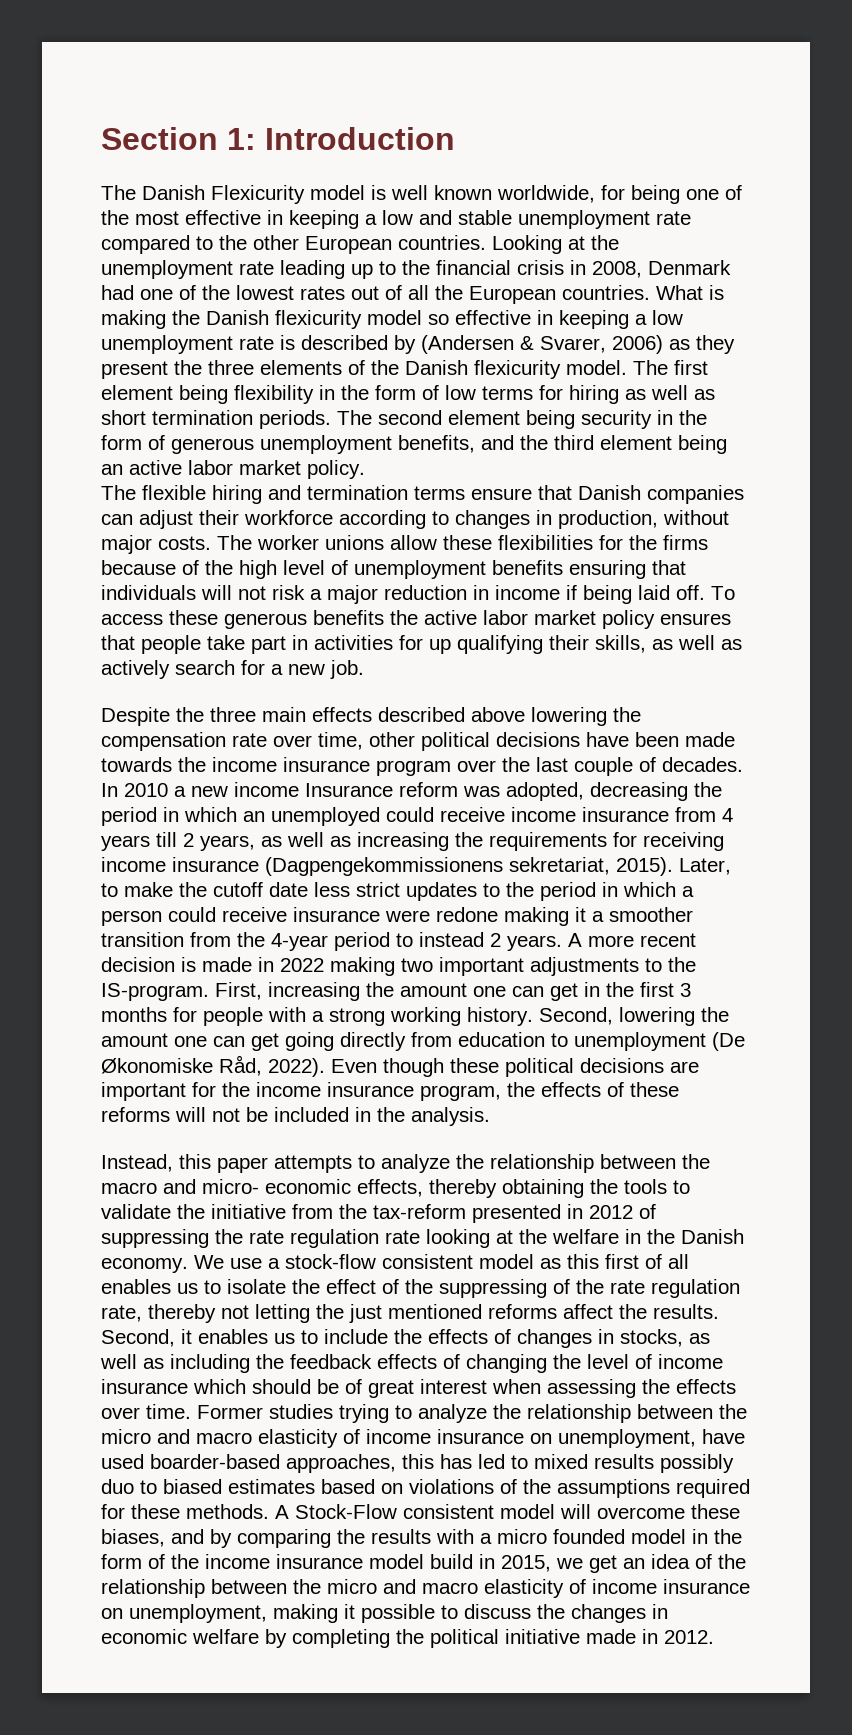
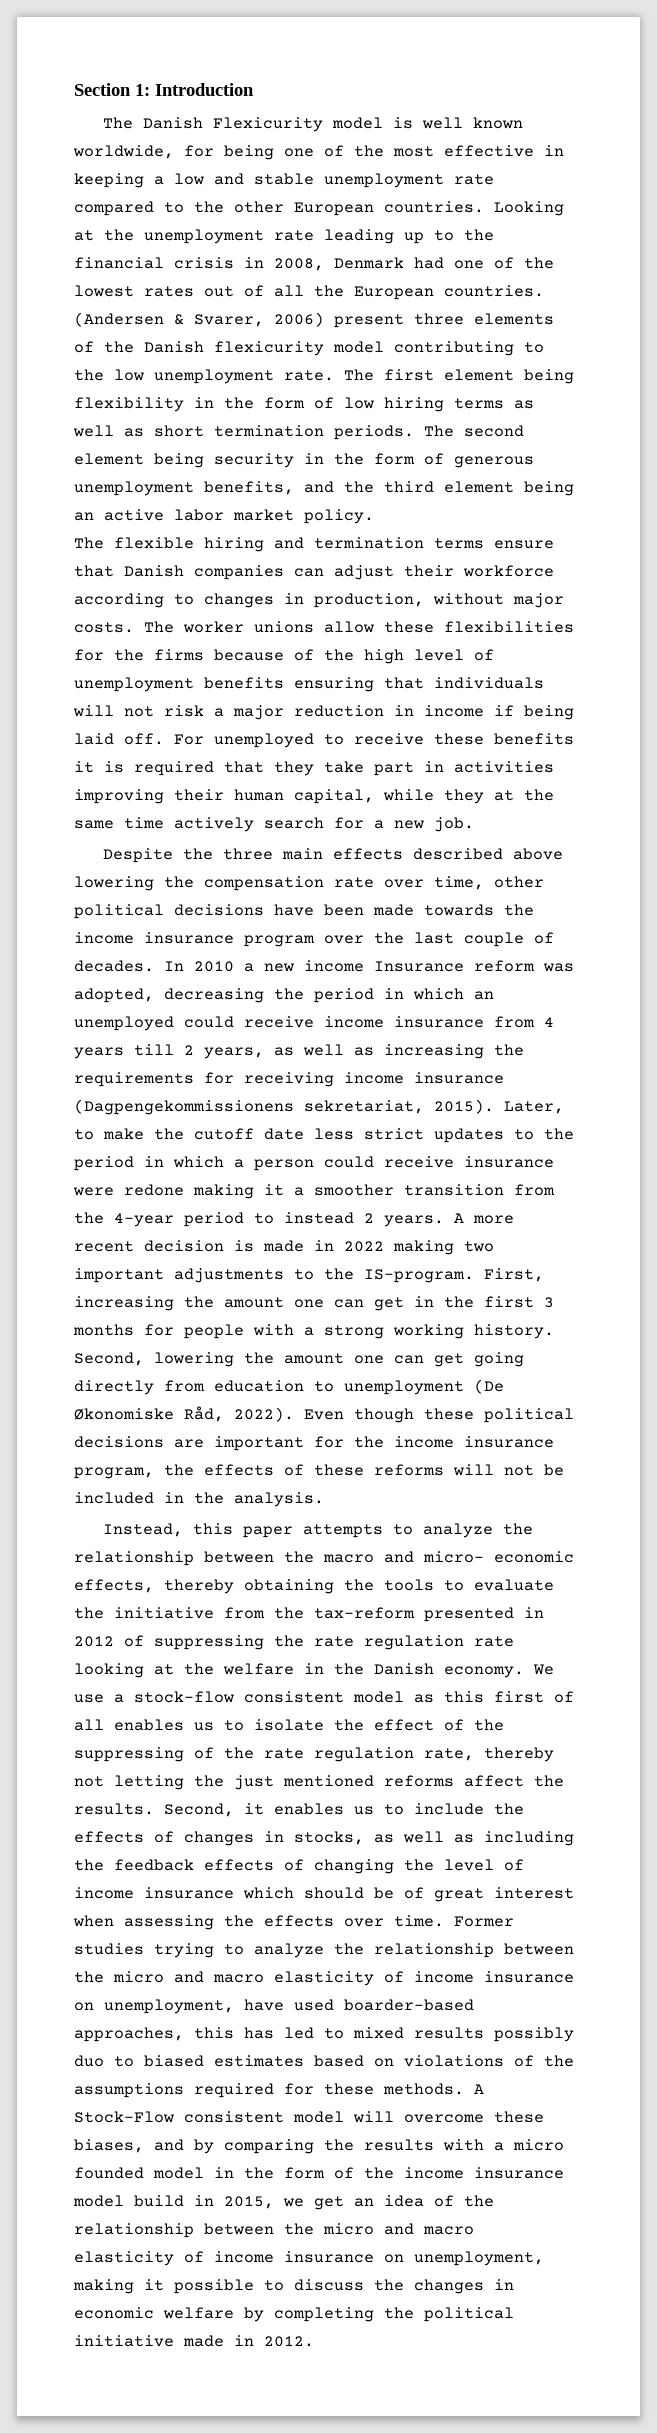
- What is making the Danish flexicurity model so effective in keeping a low unemployment rate is described by (Andersen & Svarer, 2006) as they present the three elements of the Danish flexicurity model.
+ (Andersen & Svarer, 2006) present three elements of the Danish flexicurity model contributing to the low unemployment rate.
- The first element being flexibility in the form of low terms for hiring as well as short termination periods.
+ The first element being flexibility in the form of low hiring terms as well as short termination periods.
- To access these generous benefits the active labor market policy ensures that people take part in activities for up qualifying their skills, as well as actively search for a new job.
+ For unemployed to receive these benefits it is required that they take part in activities improving their human capital, while they at the same time actively search for a new job.
- Instead, this paper attempts to analyze the relationship between the macro and micro- economic effects, thereby obtaining the tools to validate the initiative from the tax-reform presented in 2012 of suppressing the rate regulation rate looking at the welfare in the Danish economy.
+ Instead, this paper attempts to analyze the relationship between the macro and micro- economic effects, thereby obtaining the tools to evaluate the initiative from the tax-reform presented in 2012 of suppressing the rate regulation rate looking at the welfare in the Danish economy.

